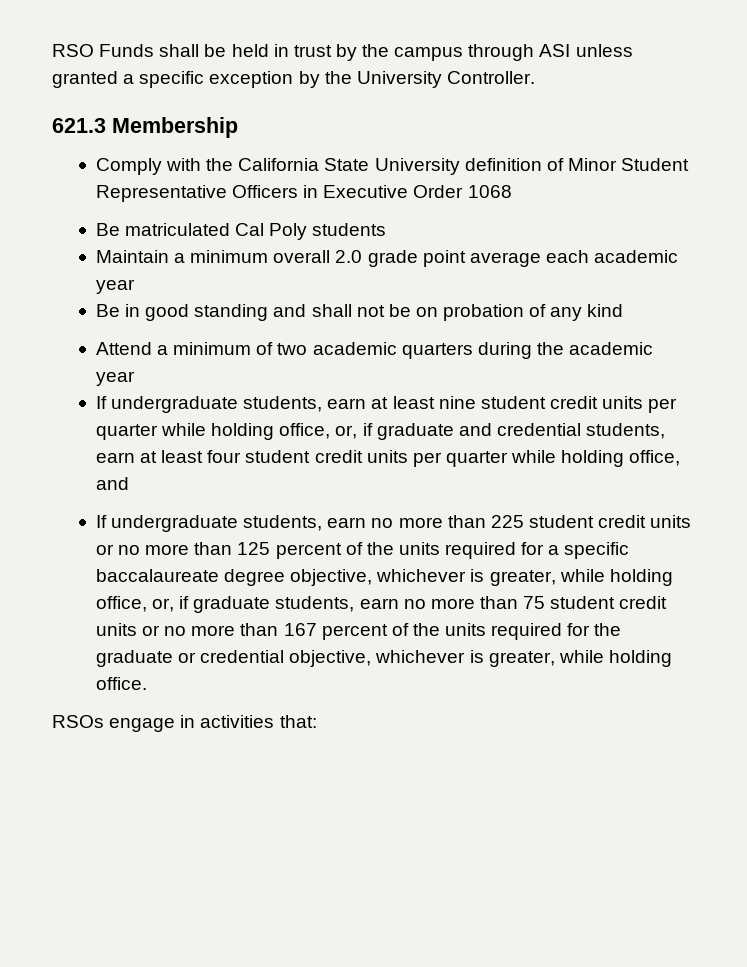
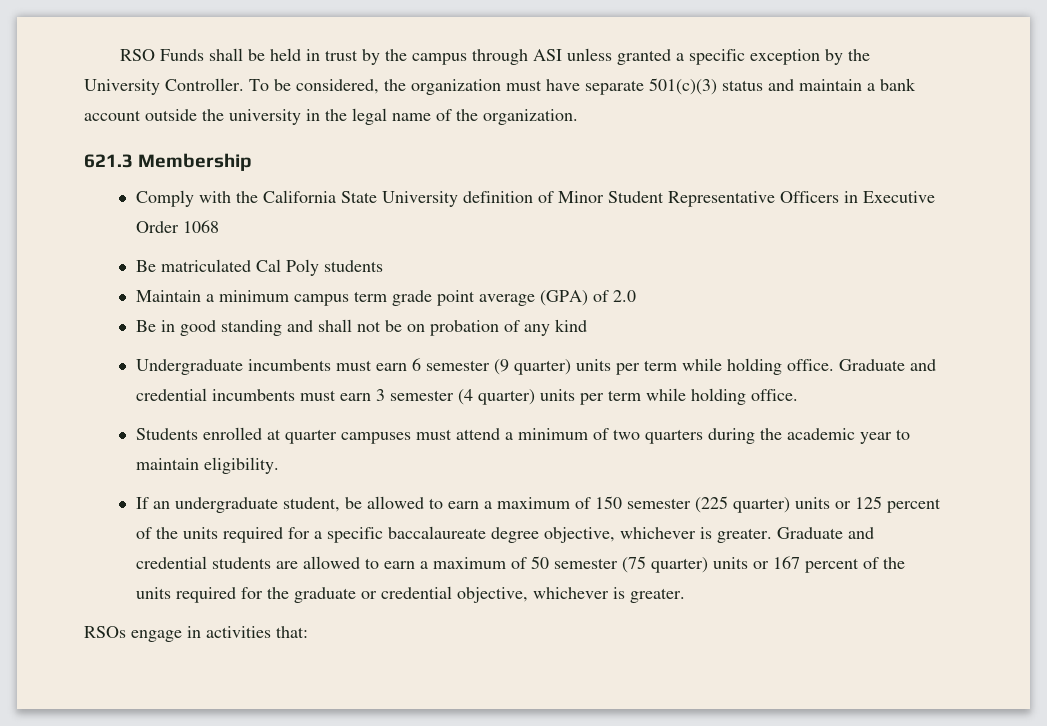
+ To be considered, the organization must have separate 501(c)(3) status and maintain a bank account outside the university in the legal name of the organization.
- Maintain a minimum overall 2.0 grade point average each academic year
+ Maintain a minimum campus term grade point average (GPA) of 2.0
- Attend a minimum of two academic quarters during the academic year
- If undergraduate students, earn at least nine student credit units per quarter while holding office, or, if graduate and credential students, earn at least four student credit units per quarter while holding office, and
- If undergraduate students, earn no more than 225 student credit units or no more than 125 percent of the units required for a specific baccalaureate degree objective, whichever is greater, while holding office, or, if graduate students, earn no more than 75 student credit units or no more than 167 percent of the units required for the graduate or credential objective, whichever is greater, while holding office.
+ Undergraduate incumbents must earn 6 semester (9 quarter) units per term while holding office. Graduate and credential incumbents must earn 3 semester (4 quarter) units per term while holding office.
+ Students enrolled at quarter campuses must attend a minimum of two quarters during the academic year to maintain eligibility.
+ If an undergraduate student, be allowed to earn a maximum of 150 semester (225 quarter) units or 125 percent of the units required for a specific baccalaureate degree objective, whichever is greater. Graduate and credential students are allowed to earn a maximum of 50 semester (75 quarter) units or 167 percent of the units required for the graduate or credential objective, whichever is greater.

